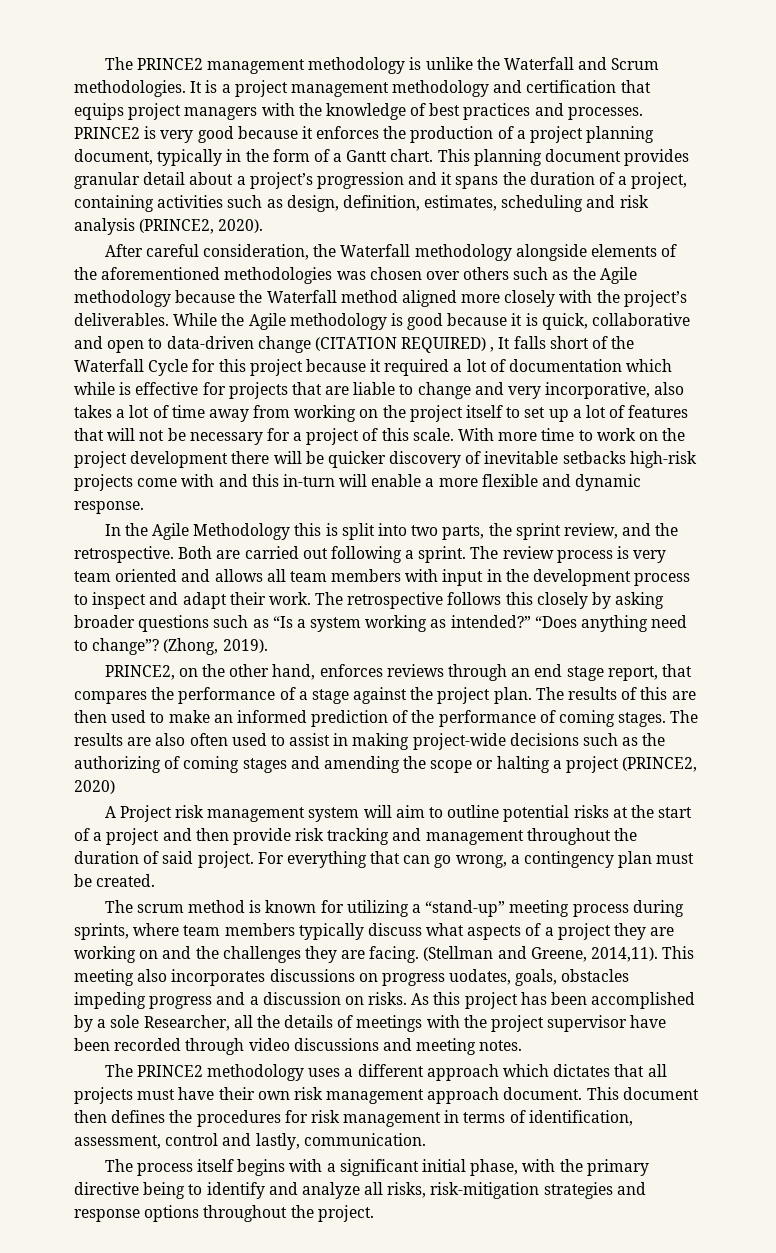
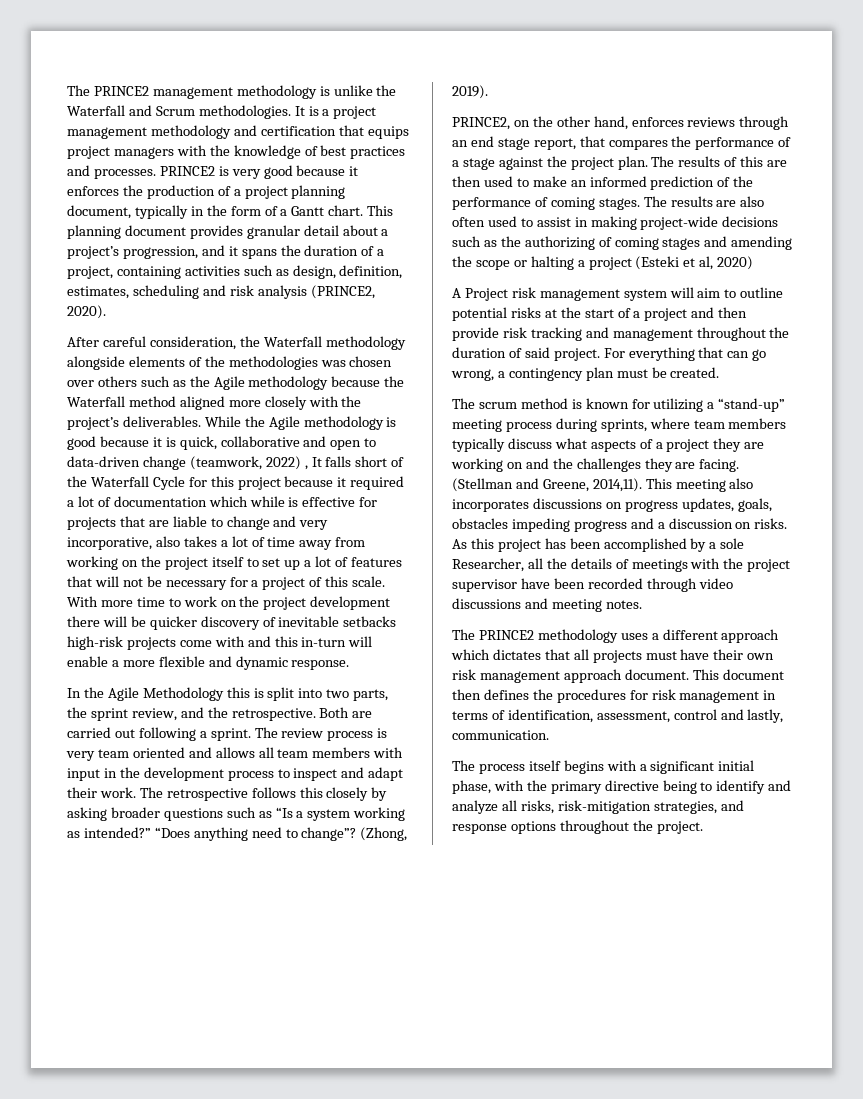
- This planning document provides granular detail about a project’s progression and it spans the duration of a project, containing activities such as design, definition, estimates, scheduling and risk analysis (PRINCE2, 2020).
+ This planning document provides granular detail about a project’s progression, and it spans the duration of a project, containing activities such as design, definition, estimates, scheduling and risk analysis (PRINCE2, 2020).
- After careful consideration, the Waterfall methodology alongside elements of the aforementioned methodologies was chosen over others such as the Agile methodology because the Waterfall method aligned more closely with the project’s deliverables.
+ After careful consideration, the Waterfall methodology alongside elements of the methodologies was chosen over others such as the Agile methodology because the Waterfall method aligned more closely with the project’s deliverables.
- While the Agile methodology is good because it is quick, collaborative and open to data-driven change (CITATION REQUIRED) , It falls short of the Waterfall Cycle for this project because it required a lot of documentation which while is effective for projects that are liable to change and very incorporative, also takes a lot of time away from working on the project itself to set up a lot of features that will not be necessary for a project of this scale.
+ While the Agile methodology is good because it is quick, collaborative and open to data-driven change (teamwork, 2022) , It falls short of the Waterfall Cycle for this project because it required a lot of documentation which while is effective for projects that are liable to change and very incorporative, also takes a lot of time away from working on the project itself to set up a lot of features that will not be necessary for a project of this scale.
- The results are also often used to assist in making project-wide decisions such as the authorizing of coming stages and amending the scope or halting a project (PRINCE2, 2020)
+ The results are also often used to assist in making project-wide decisions such as the authorizing of coming stages and amending the scope or halting a project (Esteki et al, 2020)
- This meeting also incorporates discussions on progress uodates, goals, obstacles impeding progress and a discussion on risks.
+ This meeting also incorporates discussions on progress updates, goals, obstacles impeding progress and a discussion on risks.
- The process itself begins with a significant initial phase, with the primary directive being to identify and analyze all risks, risk-mitigation strategies and response options throughout the project.
+ The process itself begins with a significant initial phase, with the primary directive being to identify and analyze all risks, risk-mitigation strategies, and response options throughout the project.

